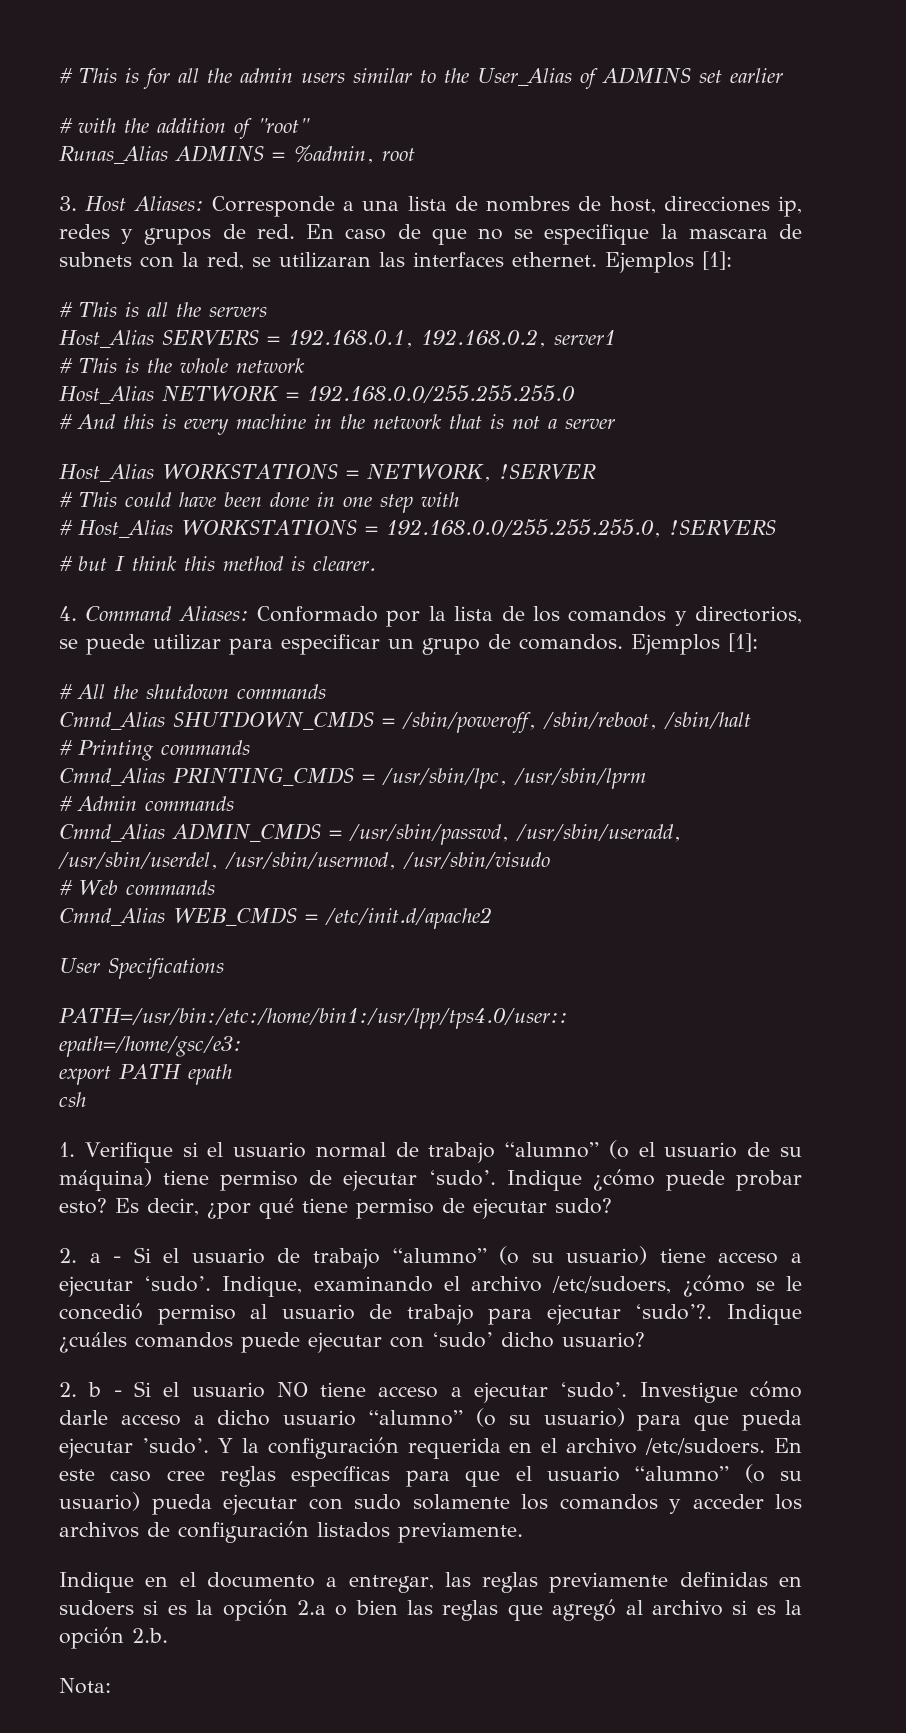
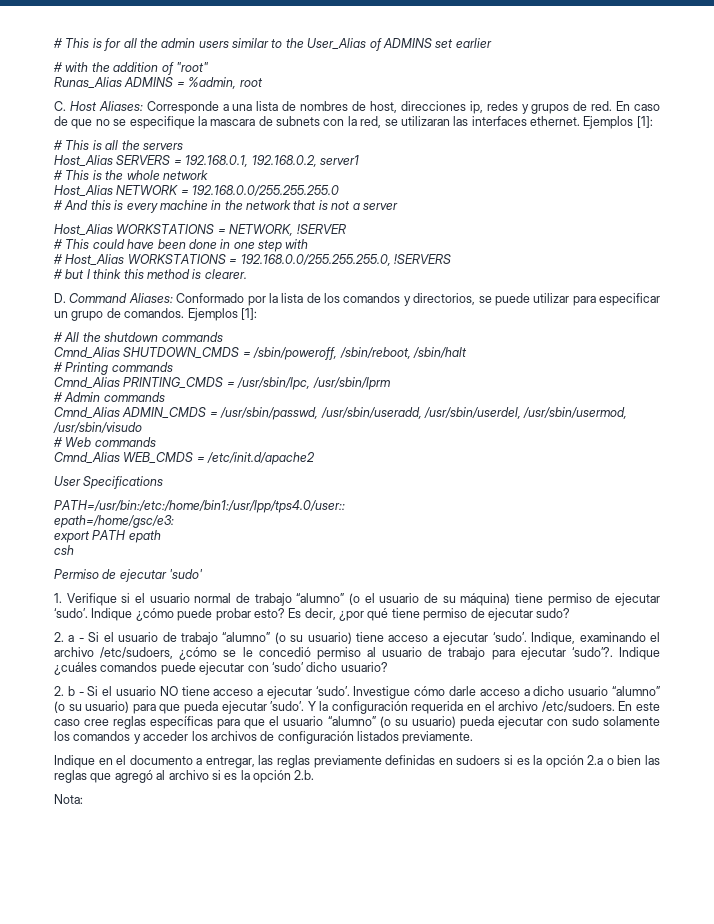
- 3. Host Aliases: Corresponde a una lista de nombres de host, direcciones ip, redes y grupos de red.
+ C. Host Aliases: Corresponde a una lista de nombres de host, direcciones ip, redes y grupos de red.
- 4. Command Aliases: Conformado por la lista de los comandos y directorios, se puede utilizar para especificar un grupo de comandos.
+ D. Command Aliases: Conformado por la lista de los comandos y directorios, se puede utilizar para especificar un grupo de comandos.
+ Permiso de ejecutar 'sudo'

